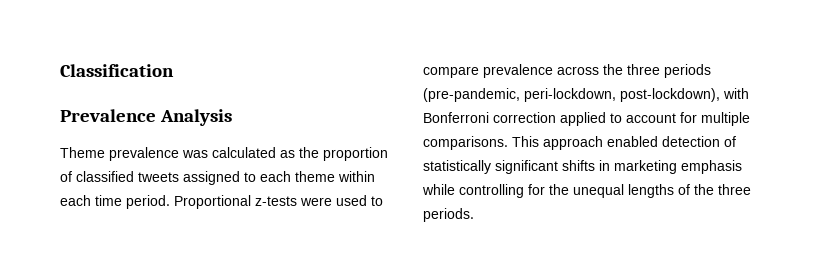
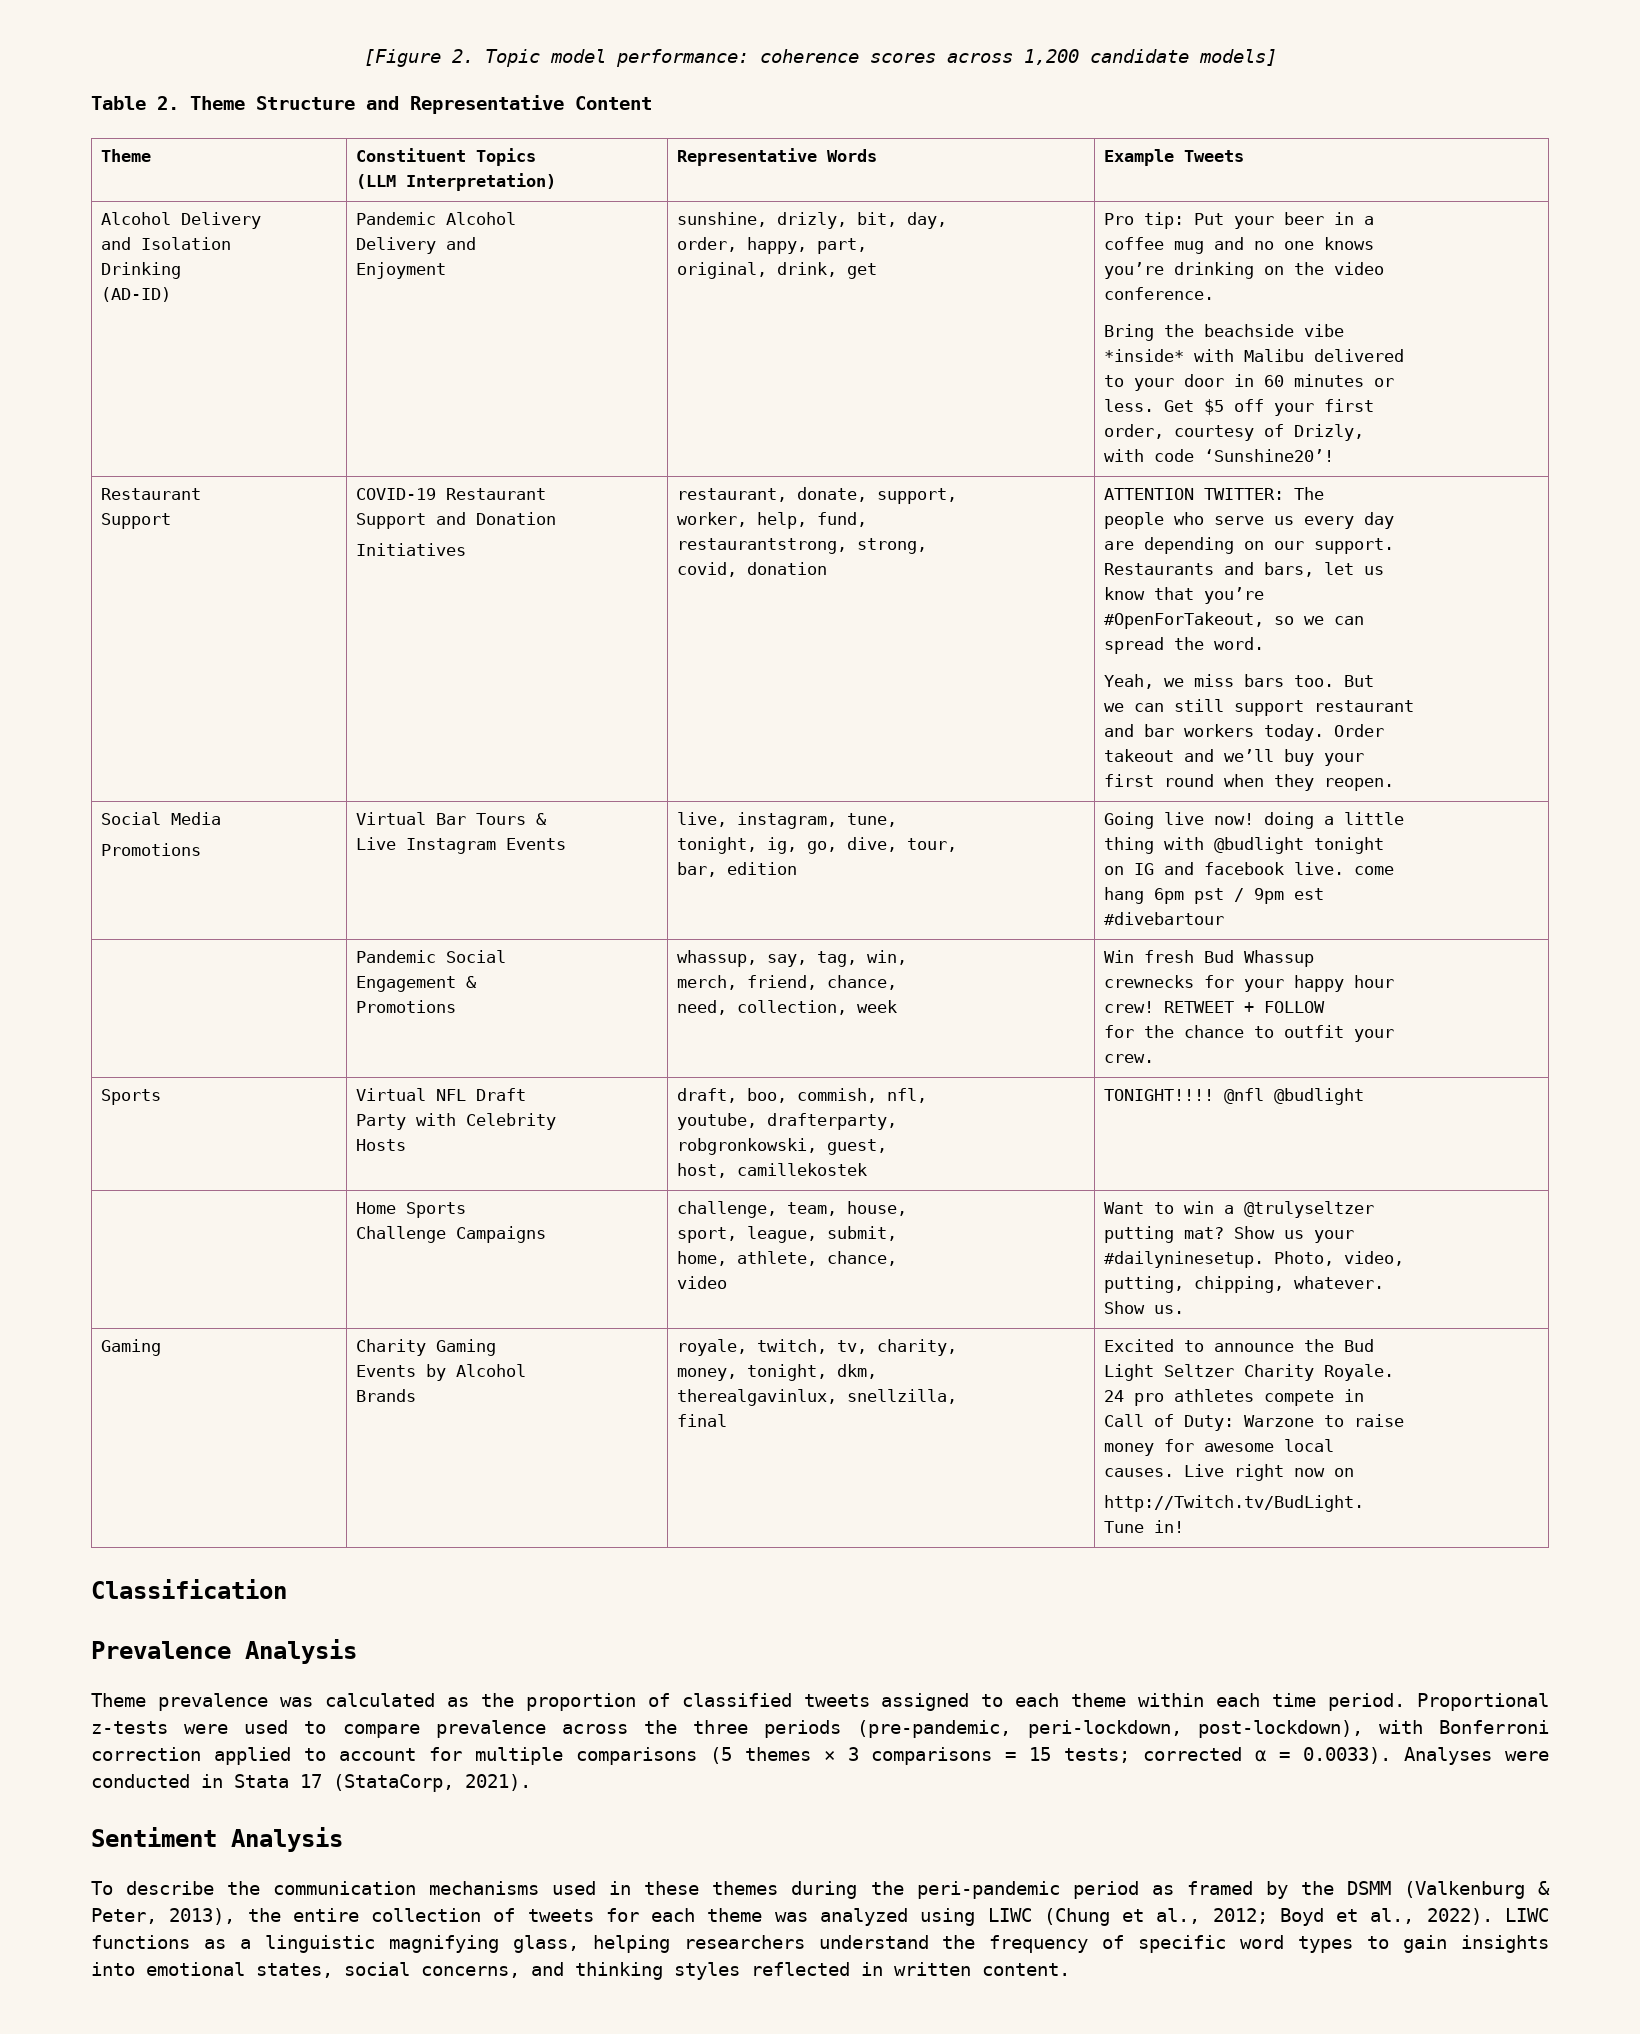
+ [Figure 2. Topic model performance: coherence scores across 1,200 candidate models]
+ Table 2. Theme Structure and Representative Content
+ Theme | Constituent Topics
+ (LLM Interpretation) | Representative Words | Example Tweets
+ Alcohol Delivery
+ and Isolation
+ Drinking
+ (AD-ID) | Pandemic Alcohol
+ Delivery and
+ Enjoyment | sunshine, drizly, bit, day,
+ order, happy, part,
+ original, drink, get | Pro tip: Put your beer in a
+ coffee mug and no one knows
+ you’re drinking on the video
+ conference.
+ Bring the beachside vibe
+ *inside* with Malibu delivered
+ to your door in 60 minutes or
+ less. Get $5 off your first
+ order, courtesy of Drizly,
+ with code ‘Sunshine20’!
+ Restaurant
+ Support | COVID-19 Restaurant
+ Support and Donation
+ Initiatives | restaurant, donate, support,
+ worker, help, fund,
+ restaurantstrong, strong,
+ covid, donation | ATTENTION TWITTER: The
+ people who serve us every day
+ are depending on our support.
+ Restaurants and bars, let us
+ know that you’re
+ #OpenForTakeout, so we can
+ spread the word.
+ Yeah, we miss bars too. But
+ we can still support restaurant
+ and bar workers today. Order
+ takeout and we’ll buy your
+ first round when they reopen.
+ Social Media
+ Promotions | Virtual Bar Tours &
+ Live Instagram Events | live, instagram, tune,
+ tonight, ig, go, dive, tour,
+ bar, edition | Going live now! doing a little
+ thing with @budlight tonight
+ on IG and facebook live. come
+ hang 6pm pst / 9pm est
+ #divebartour
+ | Pandemic Social
+ Engagement &
+ Promotions | whassup, say, tag, win,
+ merch, friend, chance,
+ need, collection, week | Win fresh Bud Whassup
+ crewnecks for your happy hour
+ crew! RETWEET + FOLLOW
+ for the chance to outfit your
+ crew.
+ Sports | Virtual NFL Draft
+ Party with Celebrity
+ Hosts | draft, boo, commish, nfl,
+ youtube, drafterparty,
+ robgronkowski, guest,
+ host, camillekostek | TONIGHT!!!! @nfl @budlight
+ | Home Sports
+ Challenge Campaigns | challenge, team, house,
+ sport, league, submit,
+ home, athlete, chance,
+ video | Want to win a @trulyseltzer
+ putting mat? Show us your
+ #dailyninesetup. Photo, video,
+ putting, chipping, whatever.
+ Show us.
+ Gaming | Charity Gaming
+ Events by Alcohol
+ Brands | royale, twitch, tv, charity,
+ money, tonight, dkm,
+ therealgavinlux, snellzilla,
+ final | Excited to announce the Bud
+ Light Seltzer Charity Royale.
+ 24 pro athletes compete in
+ Call of Duty: Warzone to raise
+ money for awesome local
+ causes. Live right now on
+ http://Twitch.tv/BudLight.
+ Tune in!
- Proportional z-tests were used to compare prevalence across the three periods (pre-pandemic, peri-lockdown, post-lockdown), with Bonferroni correction applied to account for multiple comparisons. This approach enabled detection of statistically significant shifts in marketing emphasis while controlling for the unequal lengths of the three periods.
+ Proportional z-tests were used to compare prevalence across the three periods (pre-pandemic, peri-lockdown, post-lockdown), with Bonferroni correction applied to account for multiple comparisons (5 themes × 3 comparisons = 15 tests; corrected α = 0.0033). Analyses were conducted in Stata 17 (StataCorp, 2021).
+ Sentiment Analysis
+ To describe the communication mechanisms used in these themes during the peri-pandemic period as framed by the DSMM (Valkenburg & Peter, 2013), the entire collection of tweets for each theme was analyzed using LIWC (Chung et al., 2012; Boyd et al., 2022). LIWC functions as a linguistic magnifying glass, helping researchers understand the frequency of specific word types to gain insights into emotional states, social concerns, and thinking styles reflected in written content.

